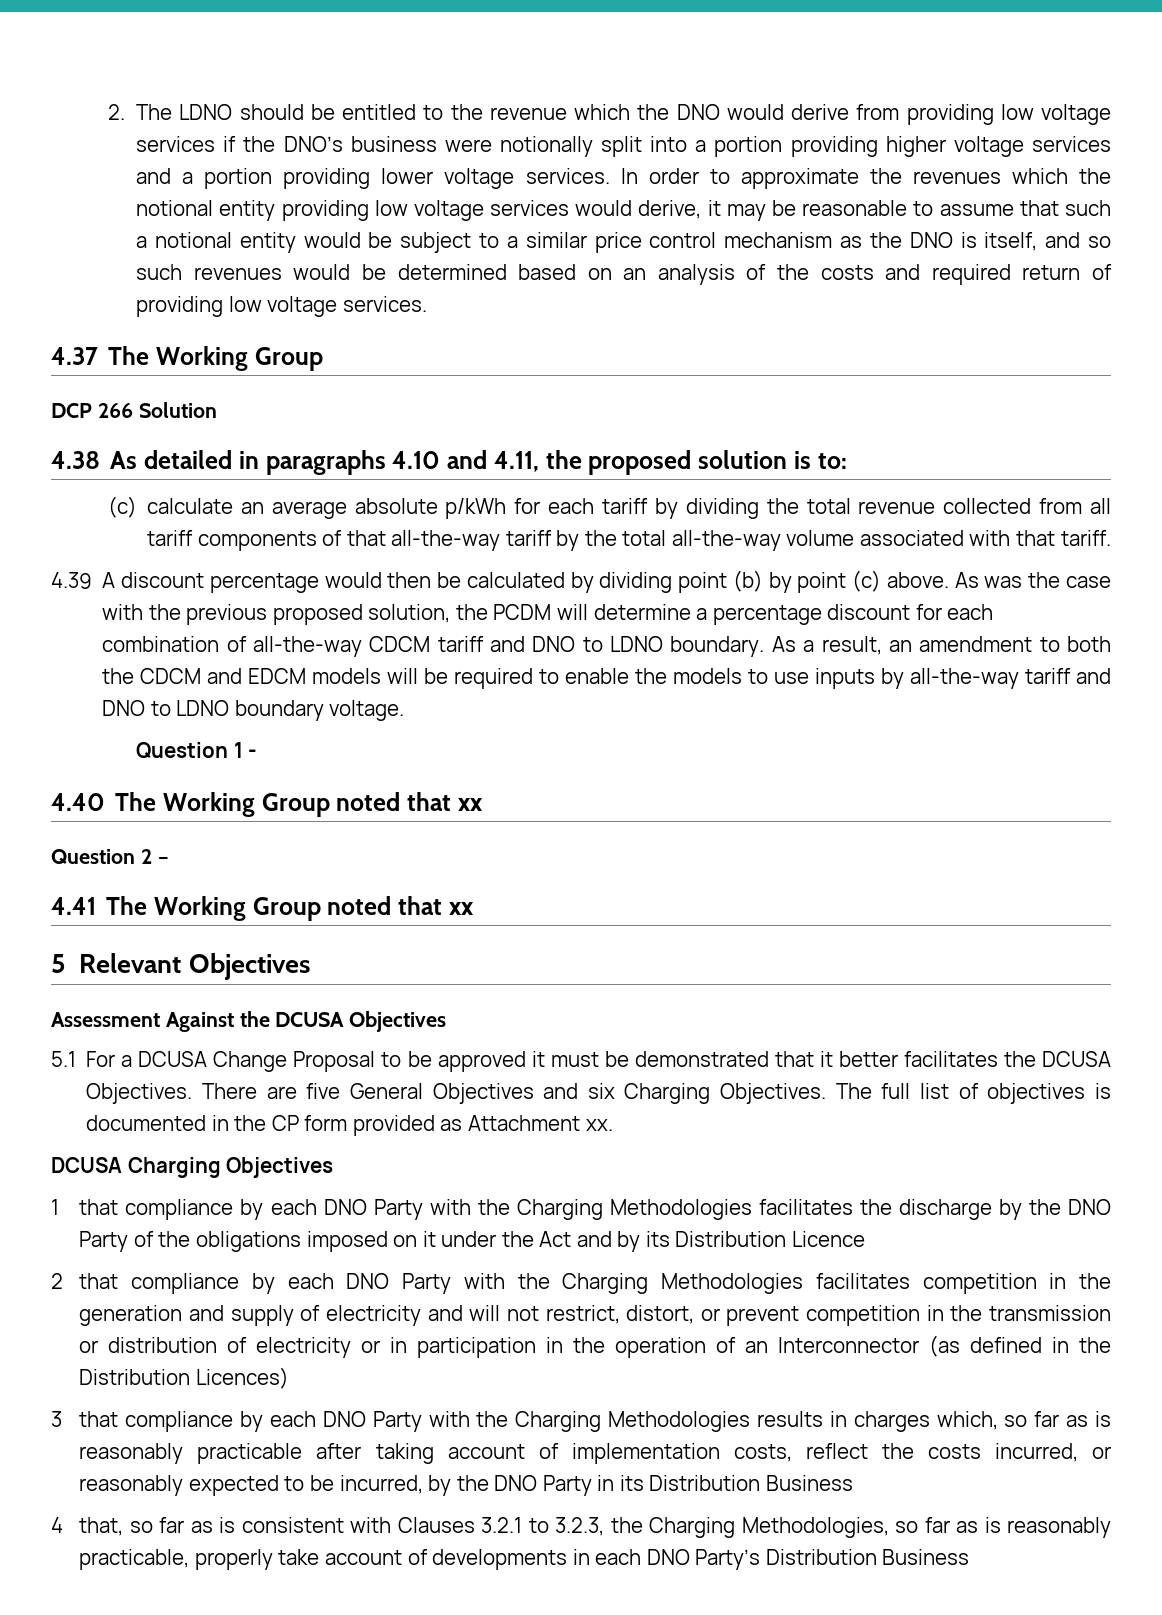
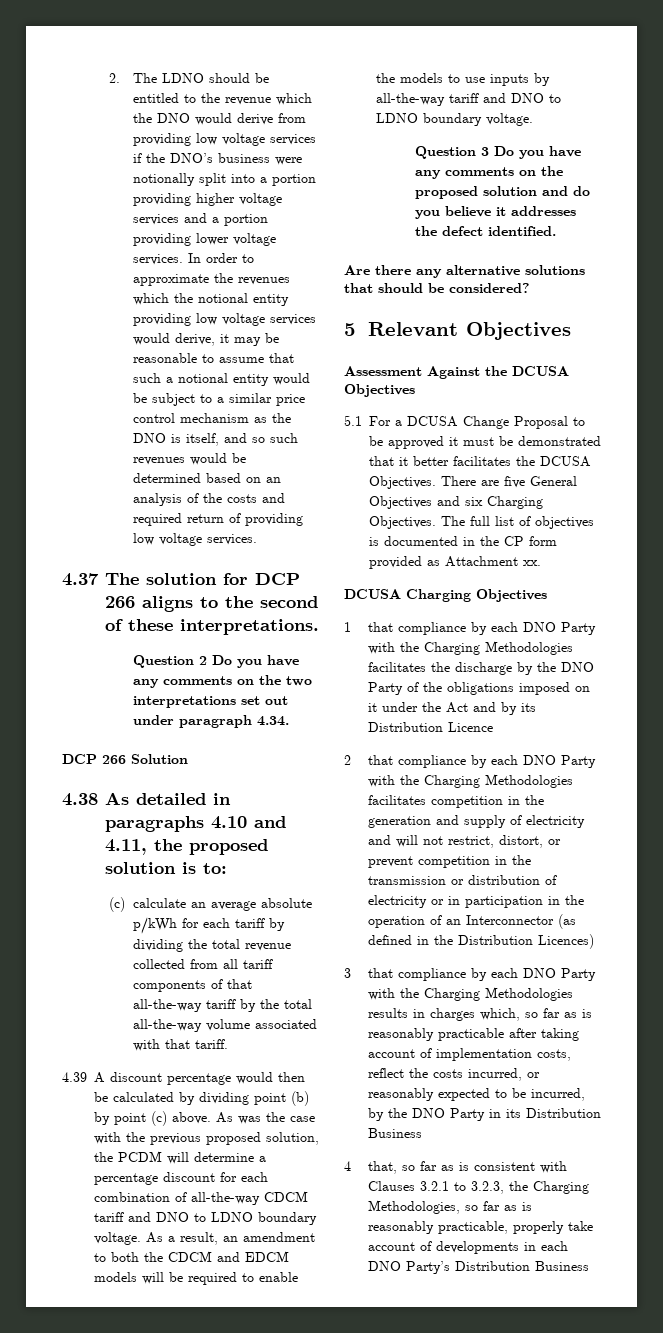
- 4.37 The Working Group
+ 4.37 The solution for DCP 266 aligns to the second of these interpretations.
+ Question 2 Do you have any comments on the two interpretations set out under paragraph 4.34.
- As was the case with the previous proposed solution, the PCDM will determine a percentage discount for each combination of all-the-way CDCM tariff and DNO to LDNO boundary.
+ As was the case with the previous proposed solution, the PCDM will determine a percentage discount for each combination of all-the-way CDCM tariff and DNO to LDNO boundary voltage.
- Question 1 -
- 4.40 The Working Group noted that xx
- Question 2 –
- 4.41 The Working Group noted that xx
+ Question 3 Do you have any comments on the proposed solution and do you believe it addresses the defect identified.
+ Are there any alternative solutions that should be considered?

